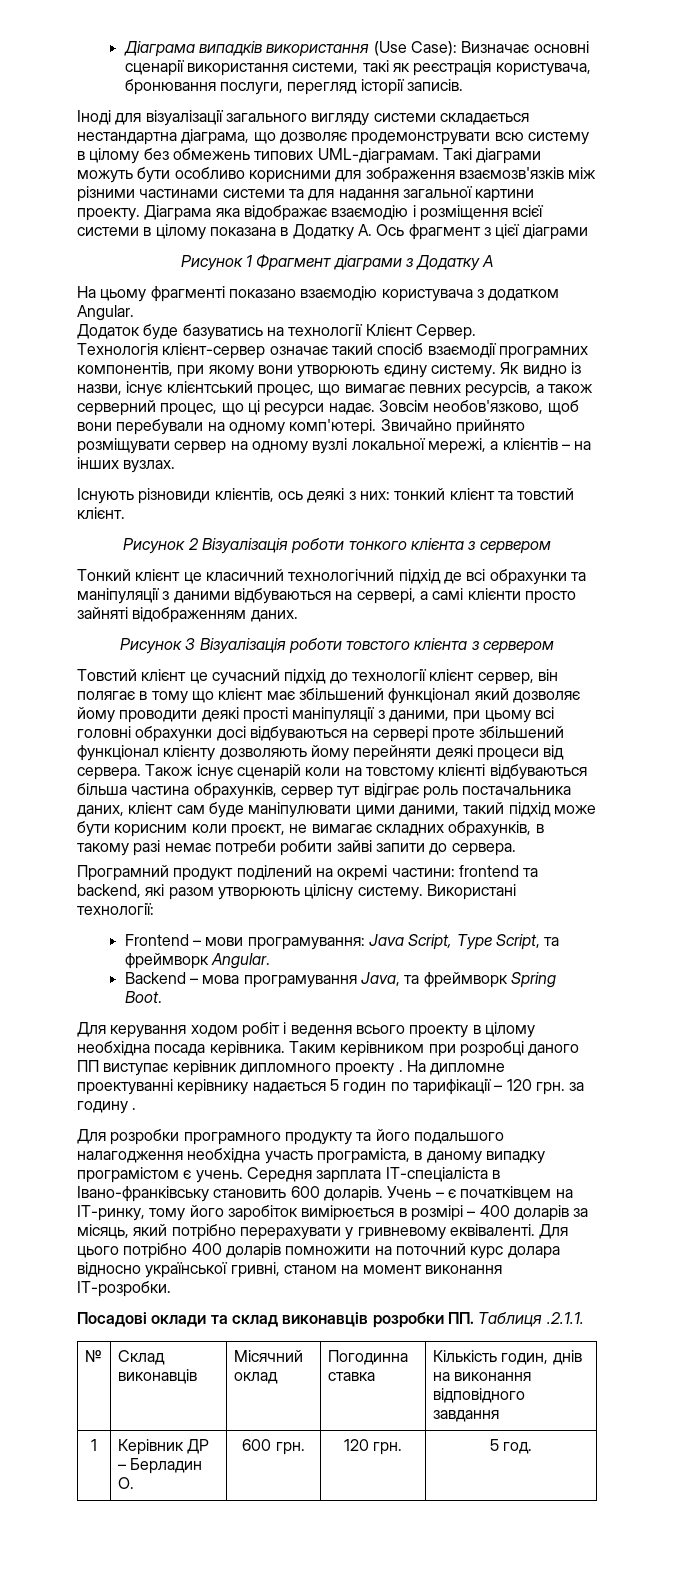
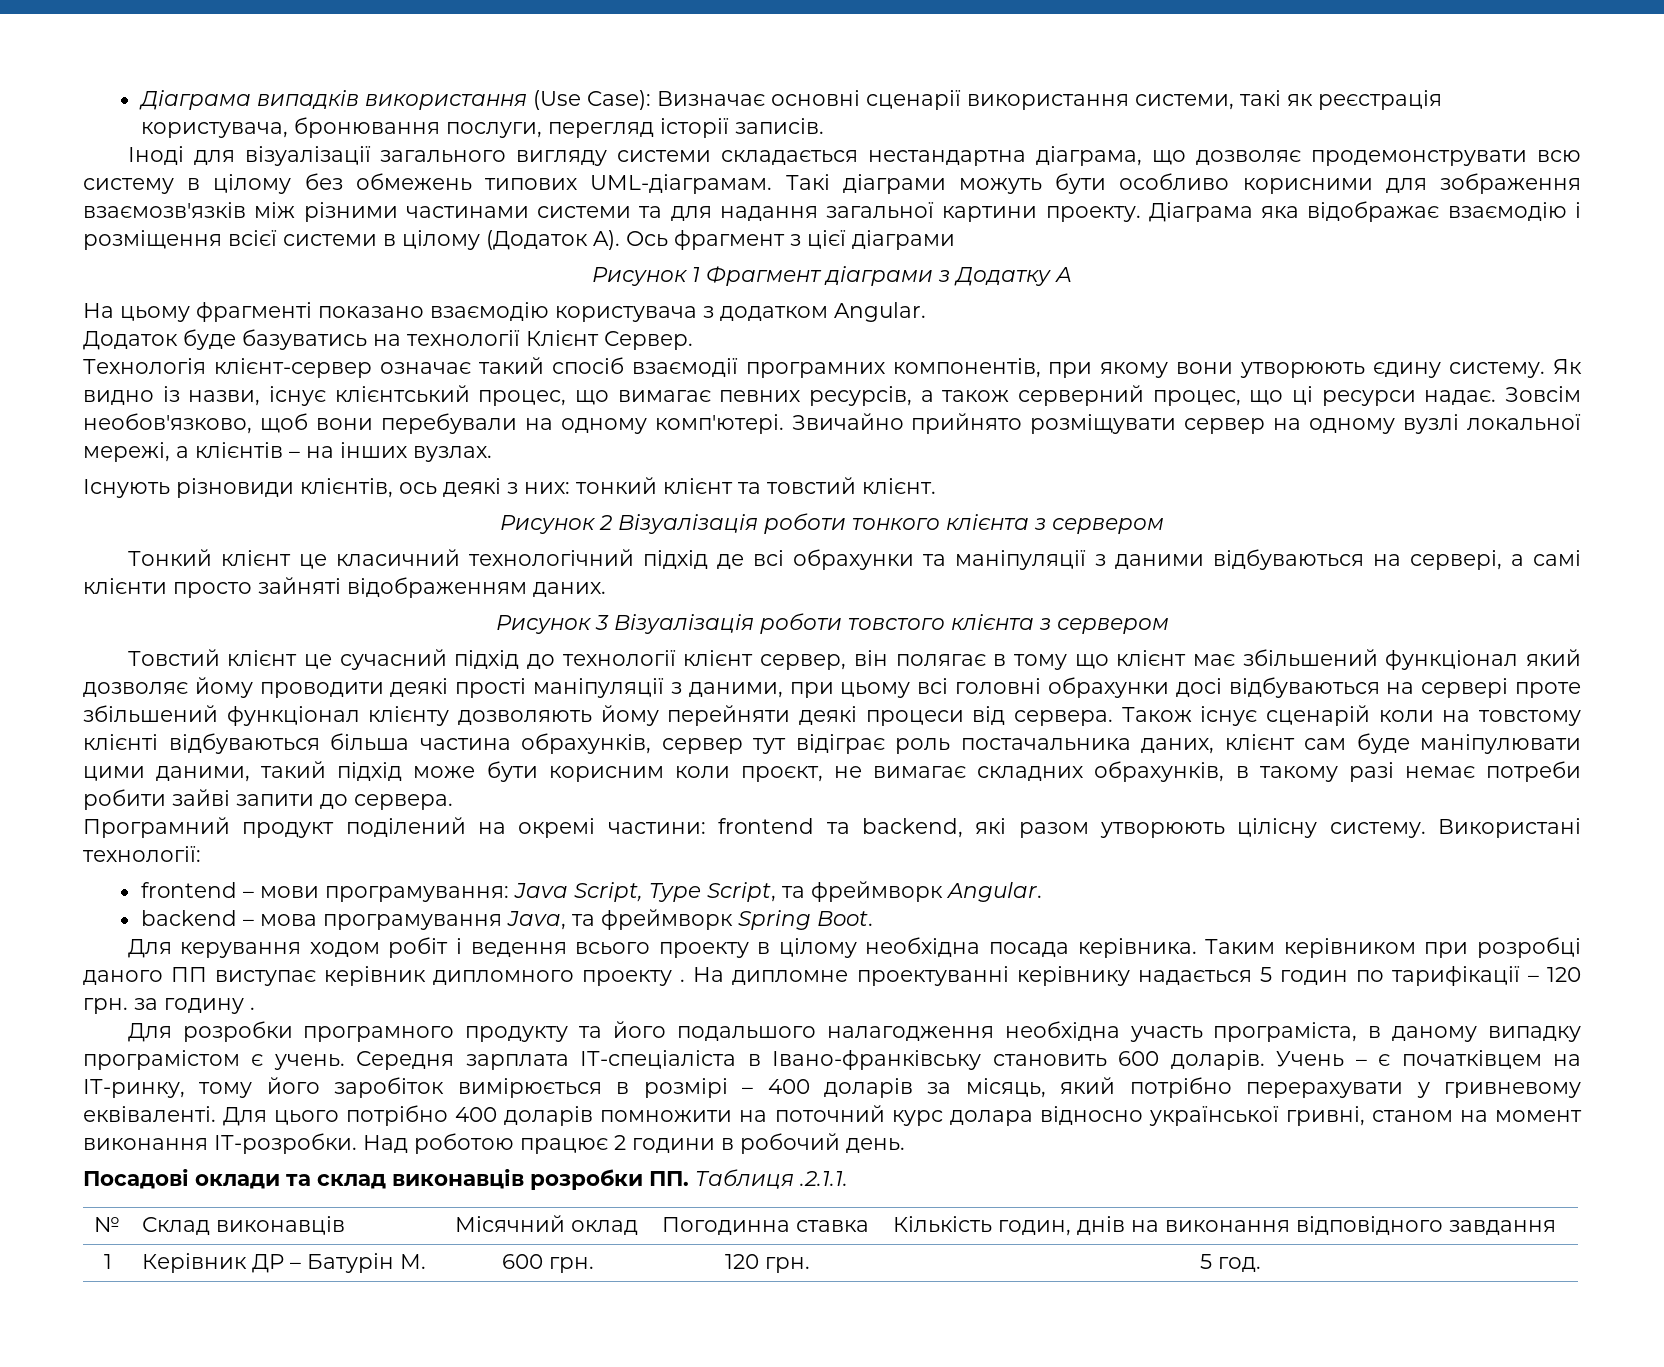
- Діаграма яка відображає взаємодію і розміщення всієї системи в цілому показана в Додатку A. Ось фрагмент з цієї діаграми
+ Діаграма яка відображає взаємодію і розміщення всієї системи в цілому (Додаток A). Ось фрагмент з цієї діаграми
- Frontend – мови програмування: Java Script, Type Script, та фреймворк Angular.
+ frontend – мови програмування: Java Script, Type Script, та фреймворк Angular.
- Backend – мова програмування Java, та фреймворк Spring Boot.
+ backend – мова програмування Java, та фреймворк Spring Boot.
+ Над роботою працює 2 години в робочий день.
- 1 | Керівник ДР – Берладин О. | 600 грн. | 120 грн. | 5 год.
+ 1 | Керівник ДР – Батурін М. | 600 грн. | 120 грн. | 5 год.

